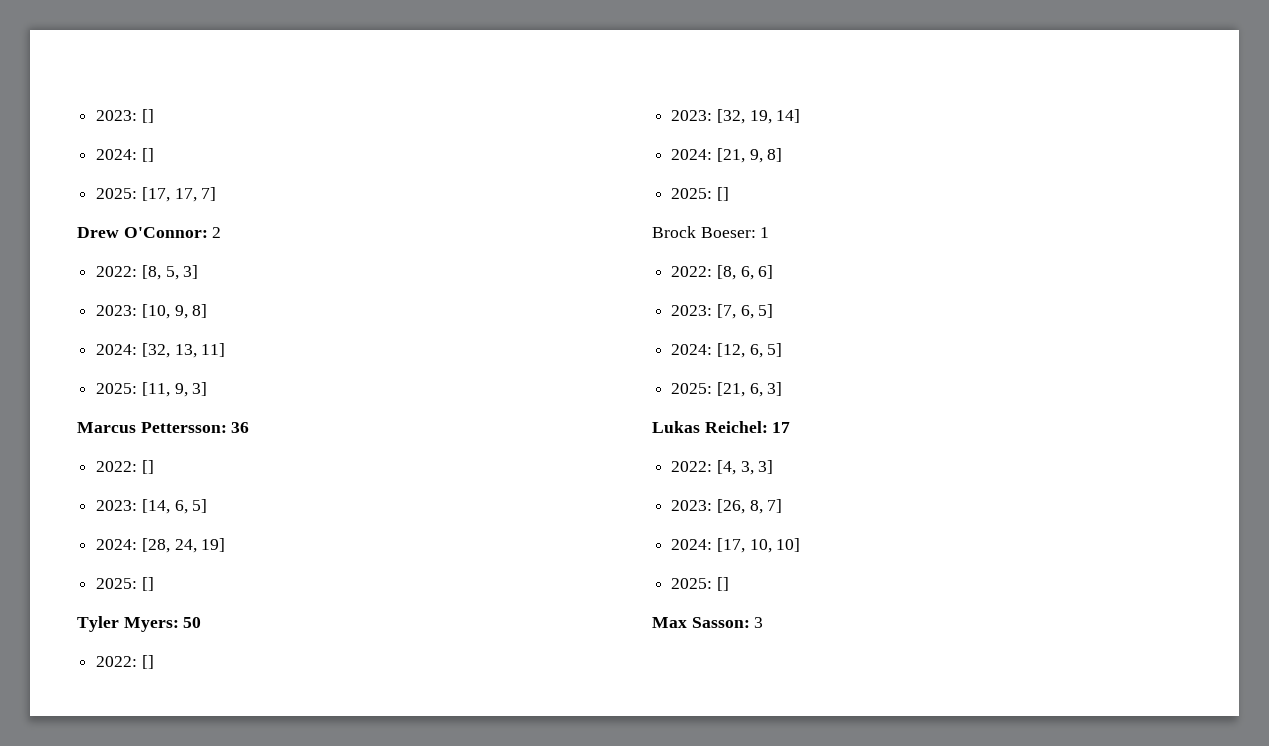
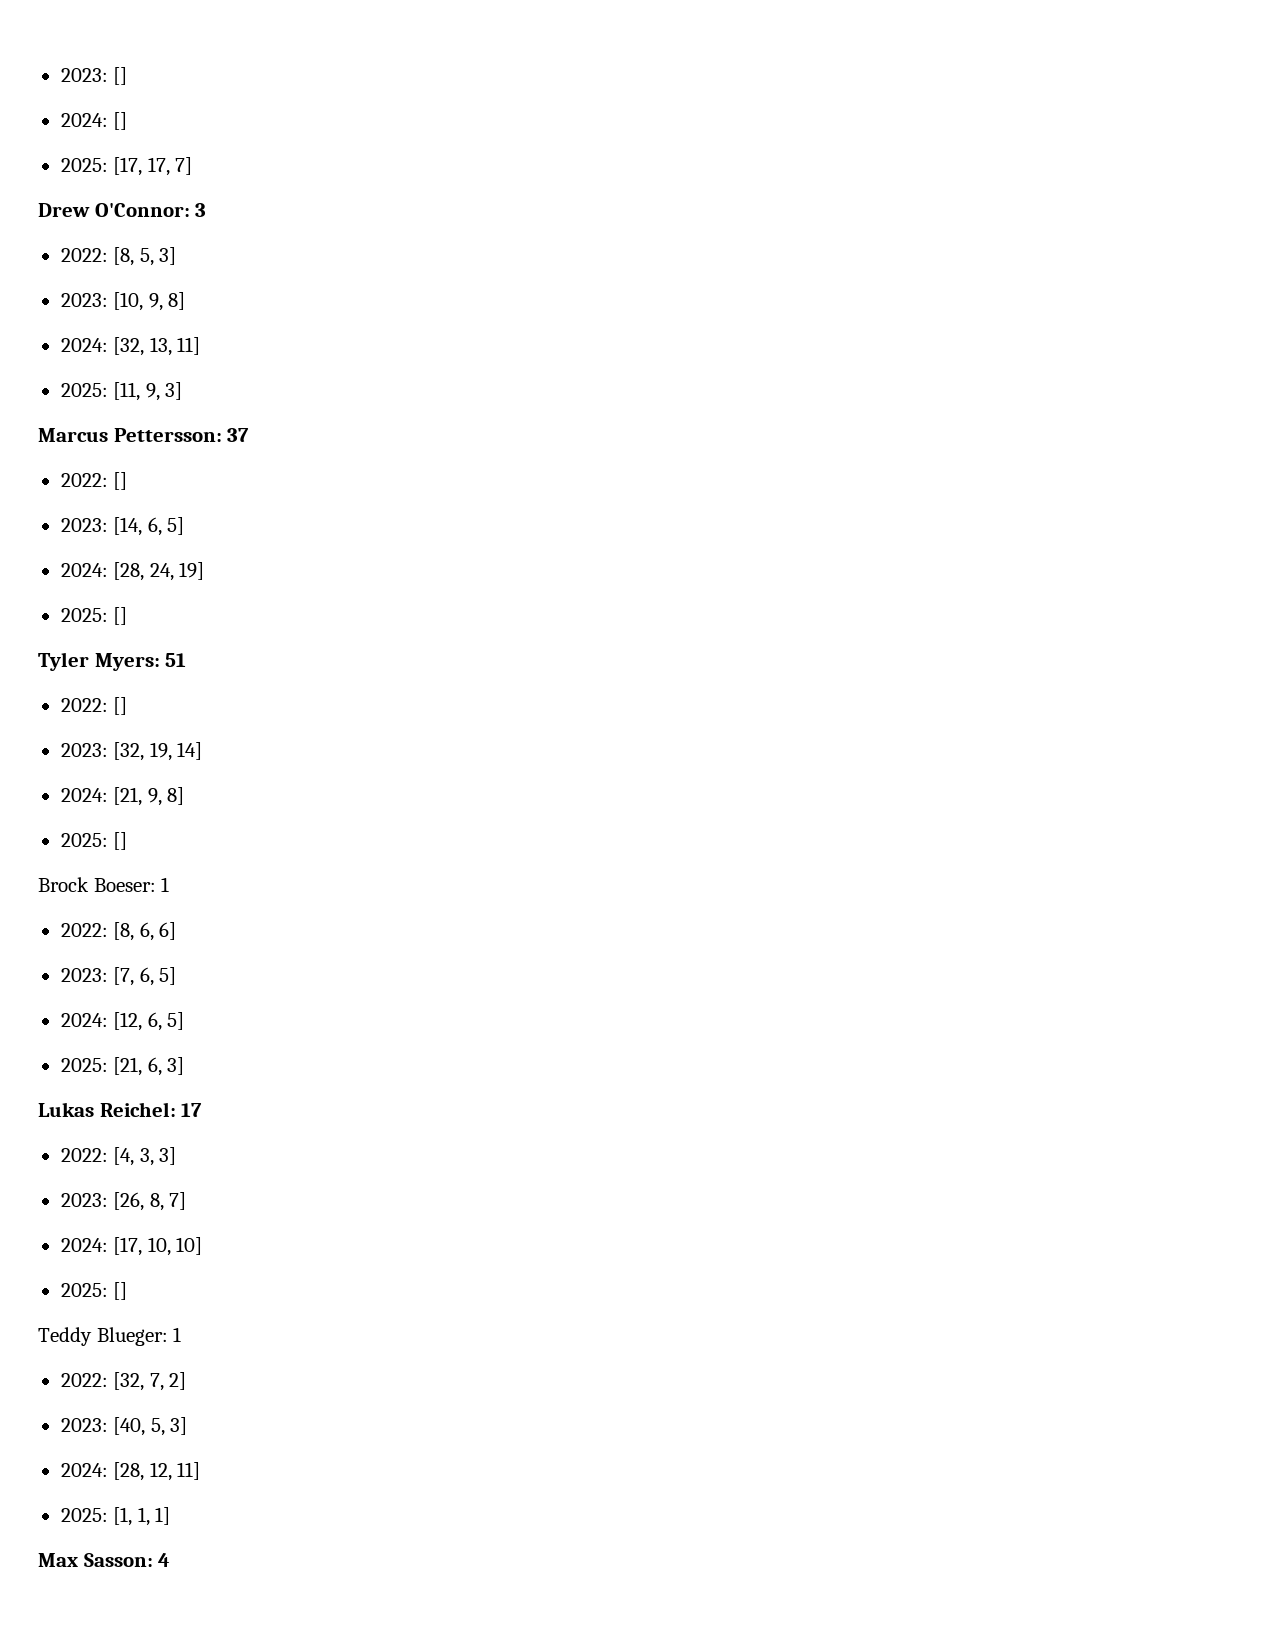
- Drew O'Connor: 2
+ Drew O'Connor: 3
- Marcus Pettersson: 36
+ Marcus Pettersson: 37
- Tyler Myers: 50
+ Tyler Myers: 51
+ Teddy Blueger: 1
+ 2022: [32, 7, 2]
+ 2023: [40, 5, 3]
+ 2024: [28, 12, 11]
+ 2025: [1, 1, 1]
- Max Sasson: 3
+ Max Sasson: 4

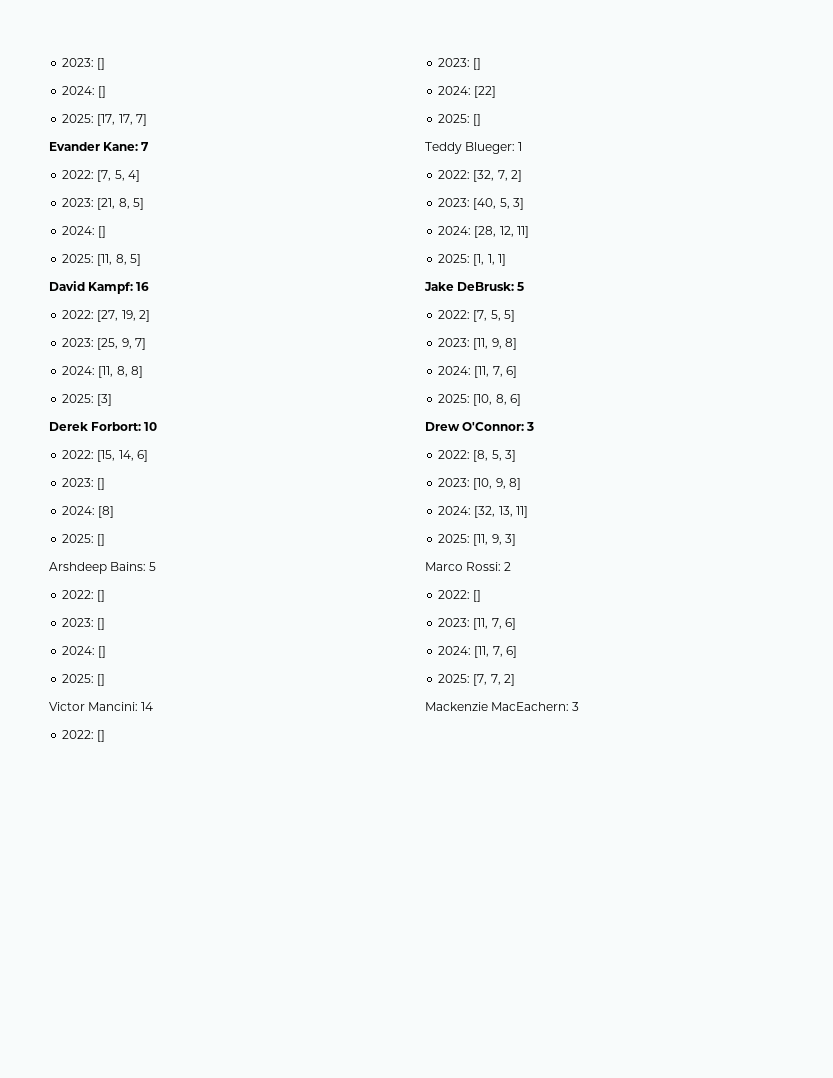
- Drew O'Connor: 3
- 2022: [8, 5, 3]
- 2023: [10, 9, 8]
- 2024: [32, 13, 11]
- 2025: [11, 9, 3]
- Marcus Pettersson: 37
+ Evander Kane: 7
+ 2022: [7, 5, 4]
+ 2023: [21, 8, 5]
+ 2024: []
+ 2025: [11, 8, 5]
+ David Kampf: 16
+ 2022: [27, 19, 2]
+ 2023: [25, 9, 7]
+ 2024: [11, 8, 8]
+ 2025: [3]
+ Derek Forbort: 10
+ 2022: [15, 14, 6]
+ 2023: []
+ 2024: [8]
+ 2025: []
+ Arshdeep Bains: 5
  2022: []
- 2023: [14, 6, 5]
- 2024: [28, 24, 19]
+ 2023: []
+ 2024: []
  2025: []
- Tyler Myers: 51
+ Victor Mancini: 14
  2022: []
- 2023: [32, 19, 14]
- 2024: [21, 9, 8]
- 2025: []
- Brock Boeser: 1
- 2022: [8, 6, 6]
- 2023: [7, 6, 5]
- 2024: [12, 6, 5]
- 2025: [21, 6, 3]
- Lukas Reichel: 17
- 2022: [4, 3, 3]
- 2023: [26, 8, 7]
- 2024: [17, 10, 10]
+ 2023: []
+ 2024: [22]
- Max Sasson: 4
+ Jake DeBrusk: 5
+ 2022: [7, 5, 5]
+ 2023: [11, 9, 8]
+ 2024: [11, 7, 6]
+ 2025: [10, 8, 6]
+ Drew O'Connor: 3
+ 2022: [8, 5, 3]
+ 2023: [10, 9, 8]
+ 2024: [32, 13, 11]
+ 2025: [11, 9, 3]
+ Marco Rossi: 2
+ 2022: []
+ 2023: [11, 7, 6]
+ 2024: [11, 7, 6]
+ 2025: [7, 7, 2]
+ Mackenzie MacEachern: 3

